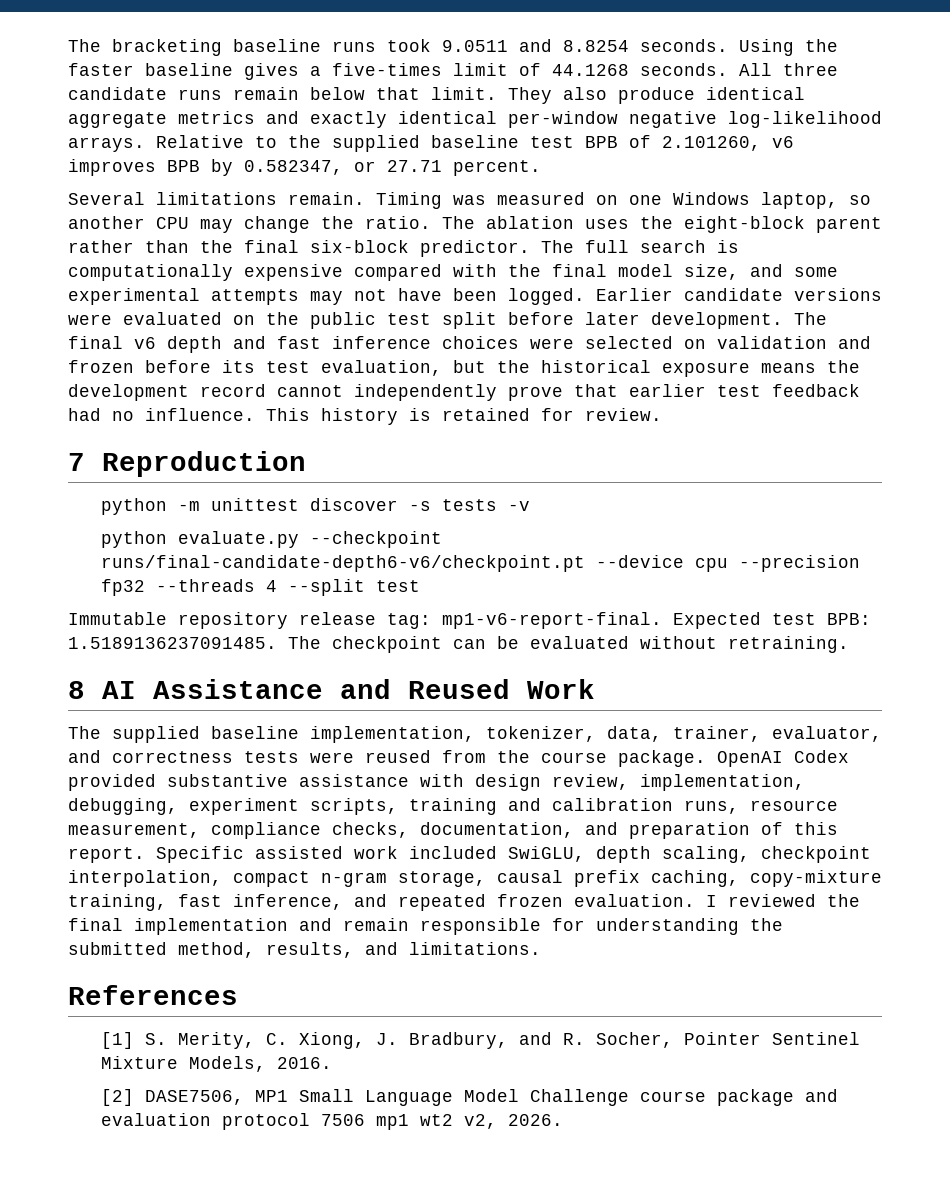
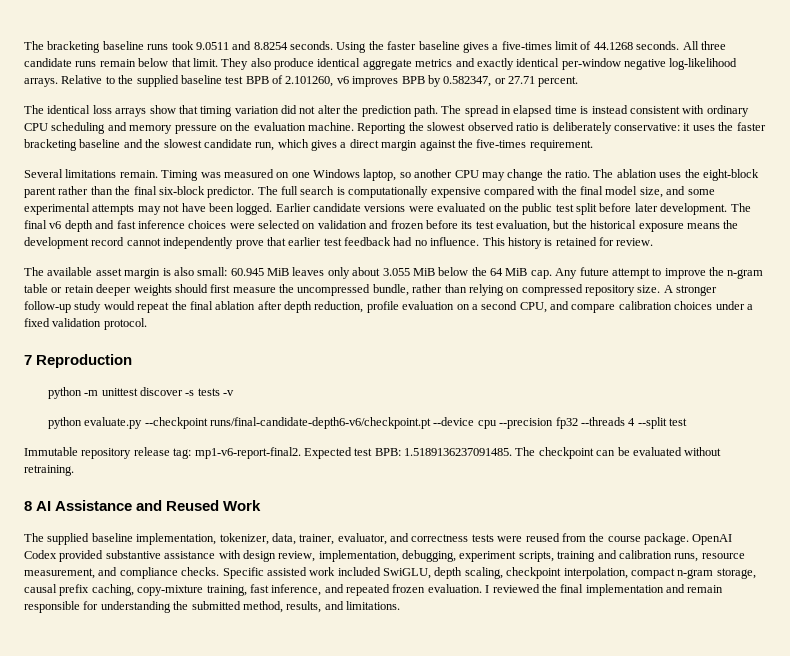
+ The identical loss arrays show that timing variation did not alter the prediction path. The spread in elapsed time is instead consistent with ordinary CPU scheduling and memory pressure on the evaluation machine. Reporting the slowest observed ratio is deliberately conservative: it uses the faster bracketing baseline and the slowest candidate run, which gives a direct margin against the five-times requirement.
+ The available asset margin is also small: 60.945 MiB leaves only about 3.055 MiB below the 64 MiB cap. Any future attempt to improve the n-gram table or retain deeper weights should first measure the uncompressed bundle, rather than relying on compressed repository size. A stronger follow-up study would repeat the final ablation after depth reduction, profile evaluation on a second CPU, and compare calibration choices under a fixed validation protocol.
- Immutable repository release tag: mp1-v6-report-final.
+ Immutable repository release tag: mp1-v6-report-final2.
- OpenAI Codex provided substantive assistance with design review, implementation, debugging, experiment scripts, training and calibration runs, resource measurement, compliance checks, documentation, and preparation of this report.
+ OpenAI Codex provided substantive assistance with design review, implementation, debugging, experiment scripts, training and calibration runs, resource measurement, and compliance checks.
- References
- [1] S. Merity, C. Xiong, J. Bradbury, and R. Socher, Pointer Sentinel Mixture Models, 2016.
- [2] DASE7506, MP1 Small Language Model Challenge course package and evaluation protocol 7506 mp1 wt2 v2, 2026.

